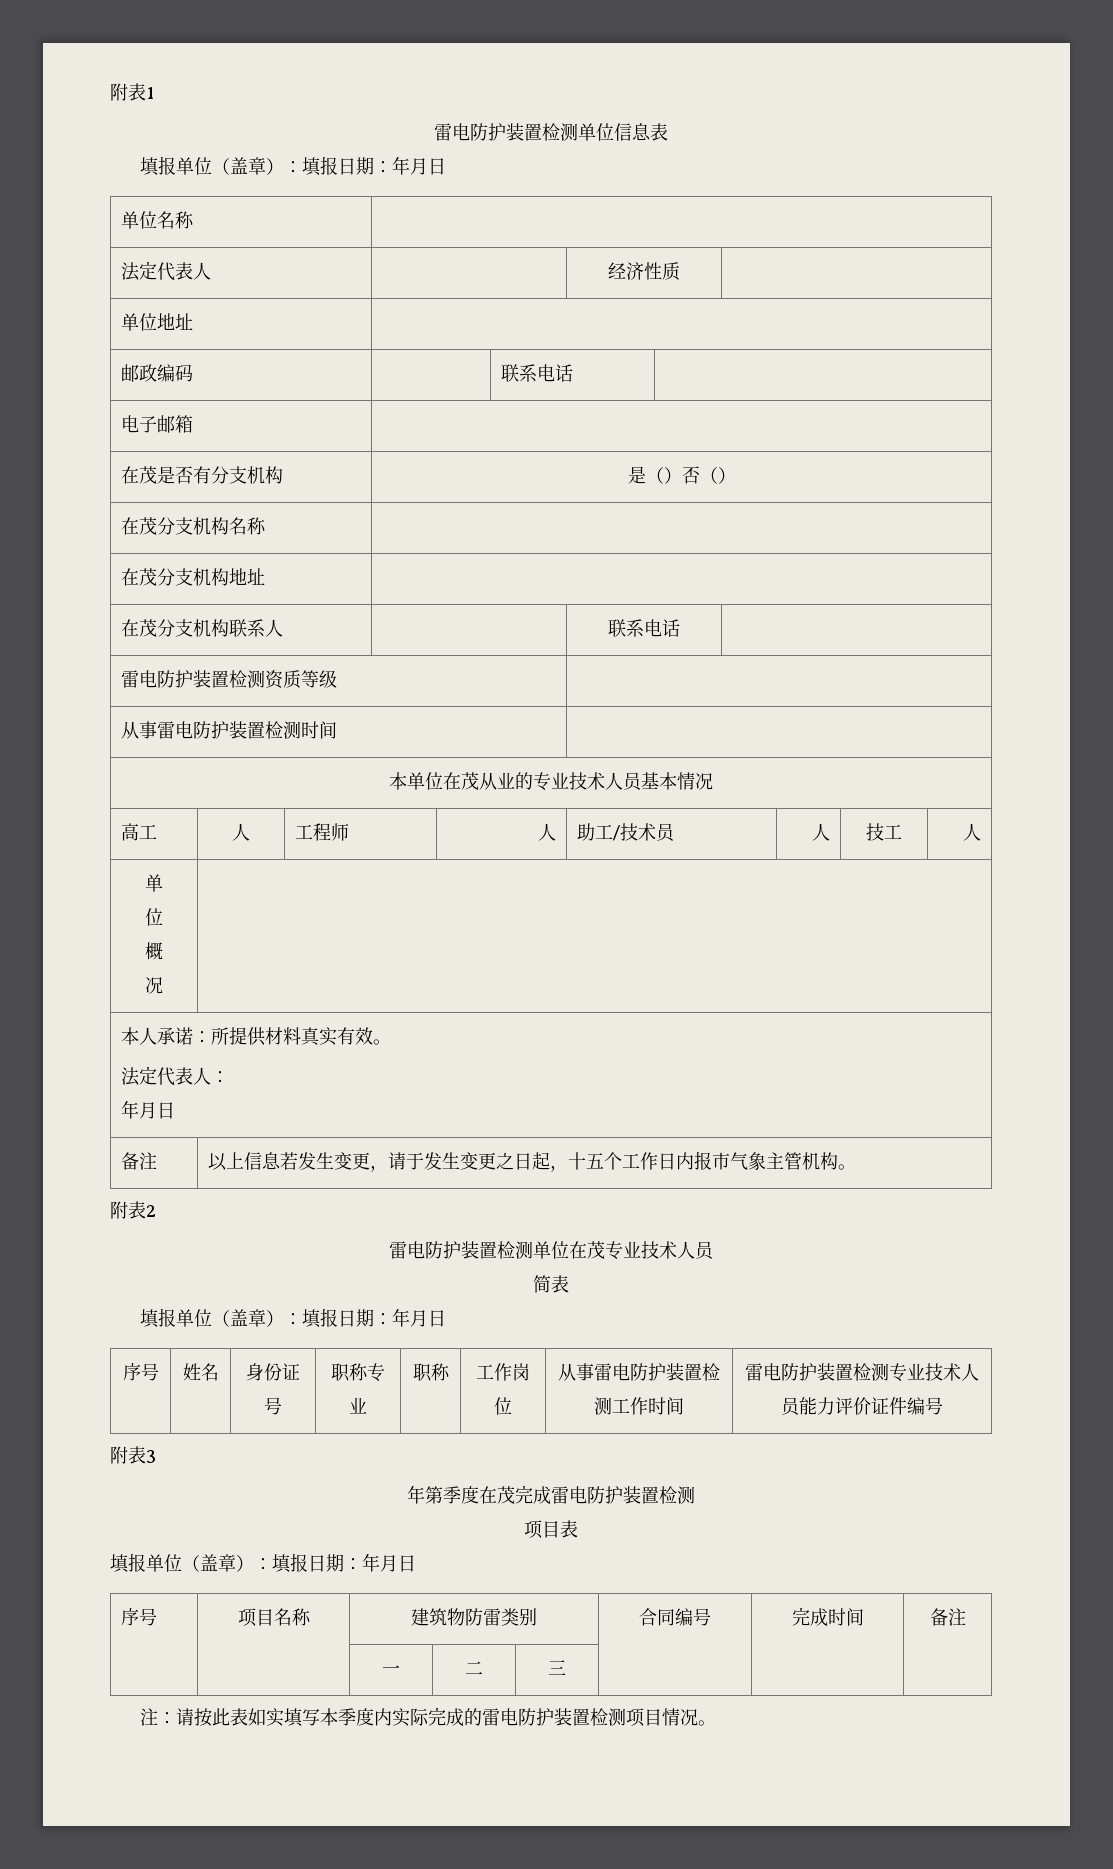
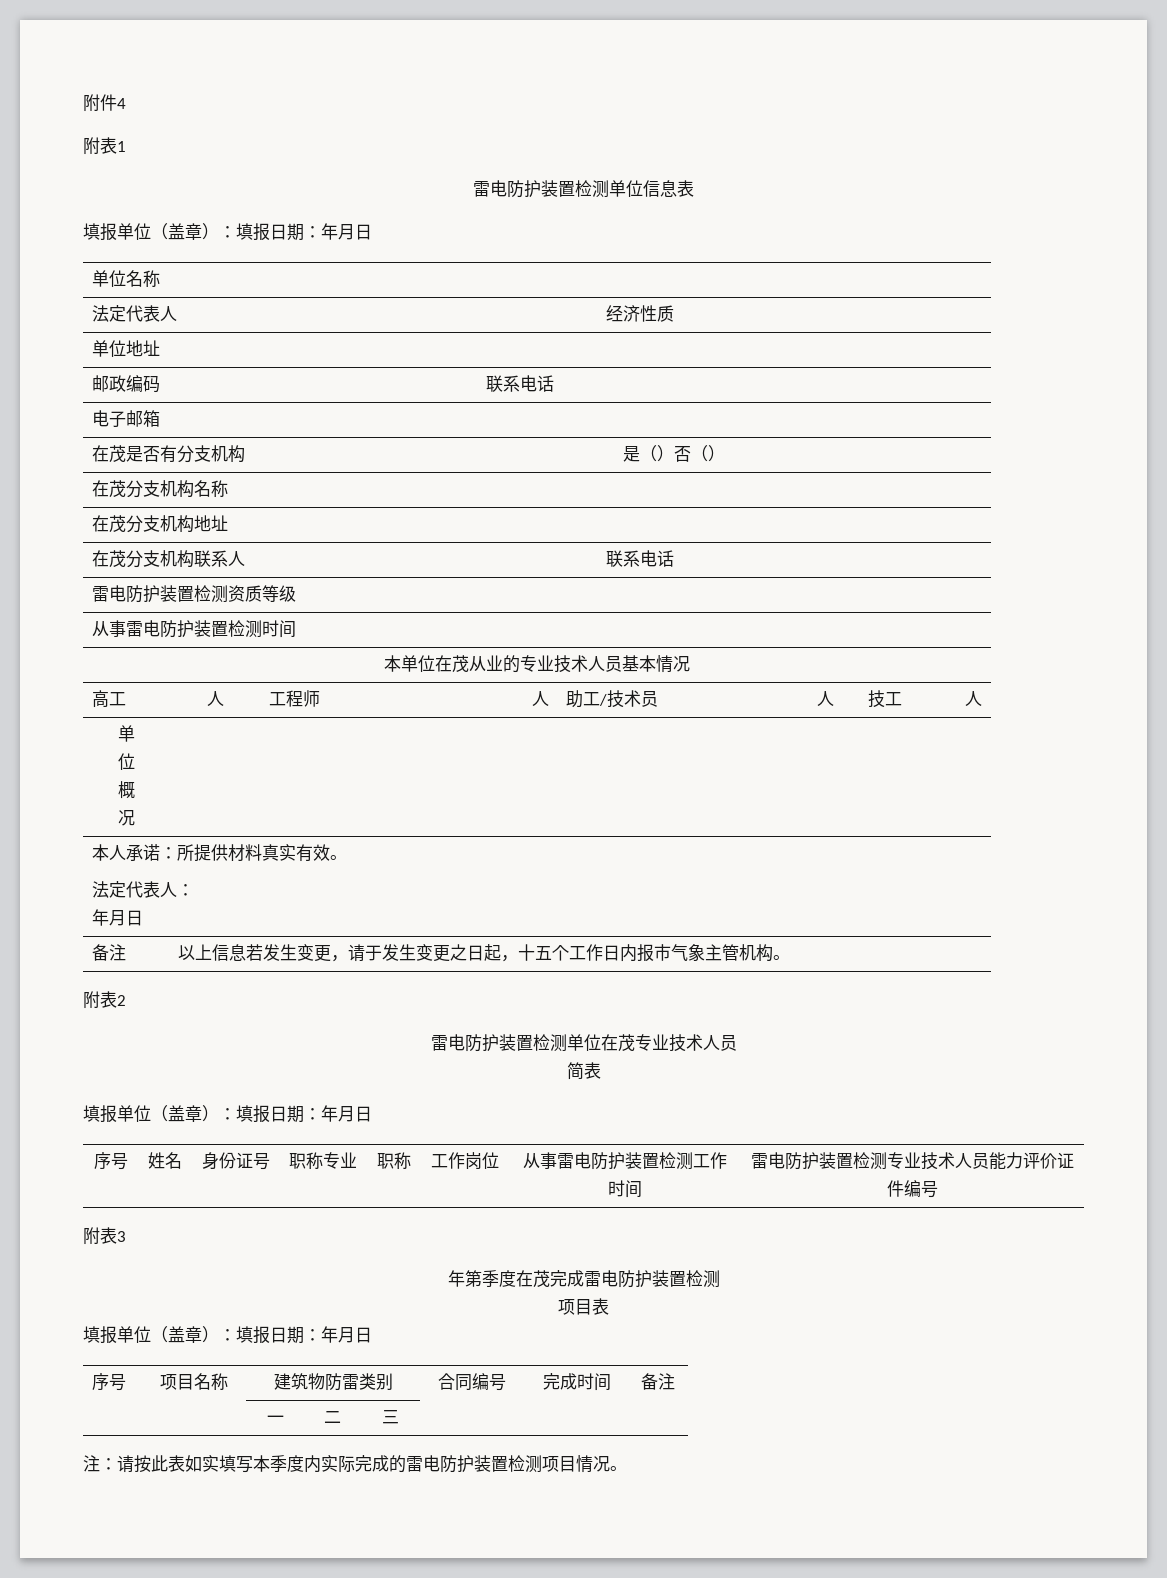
+ 附件4

